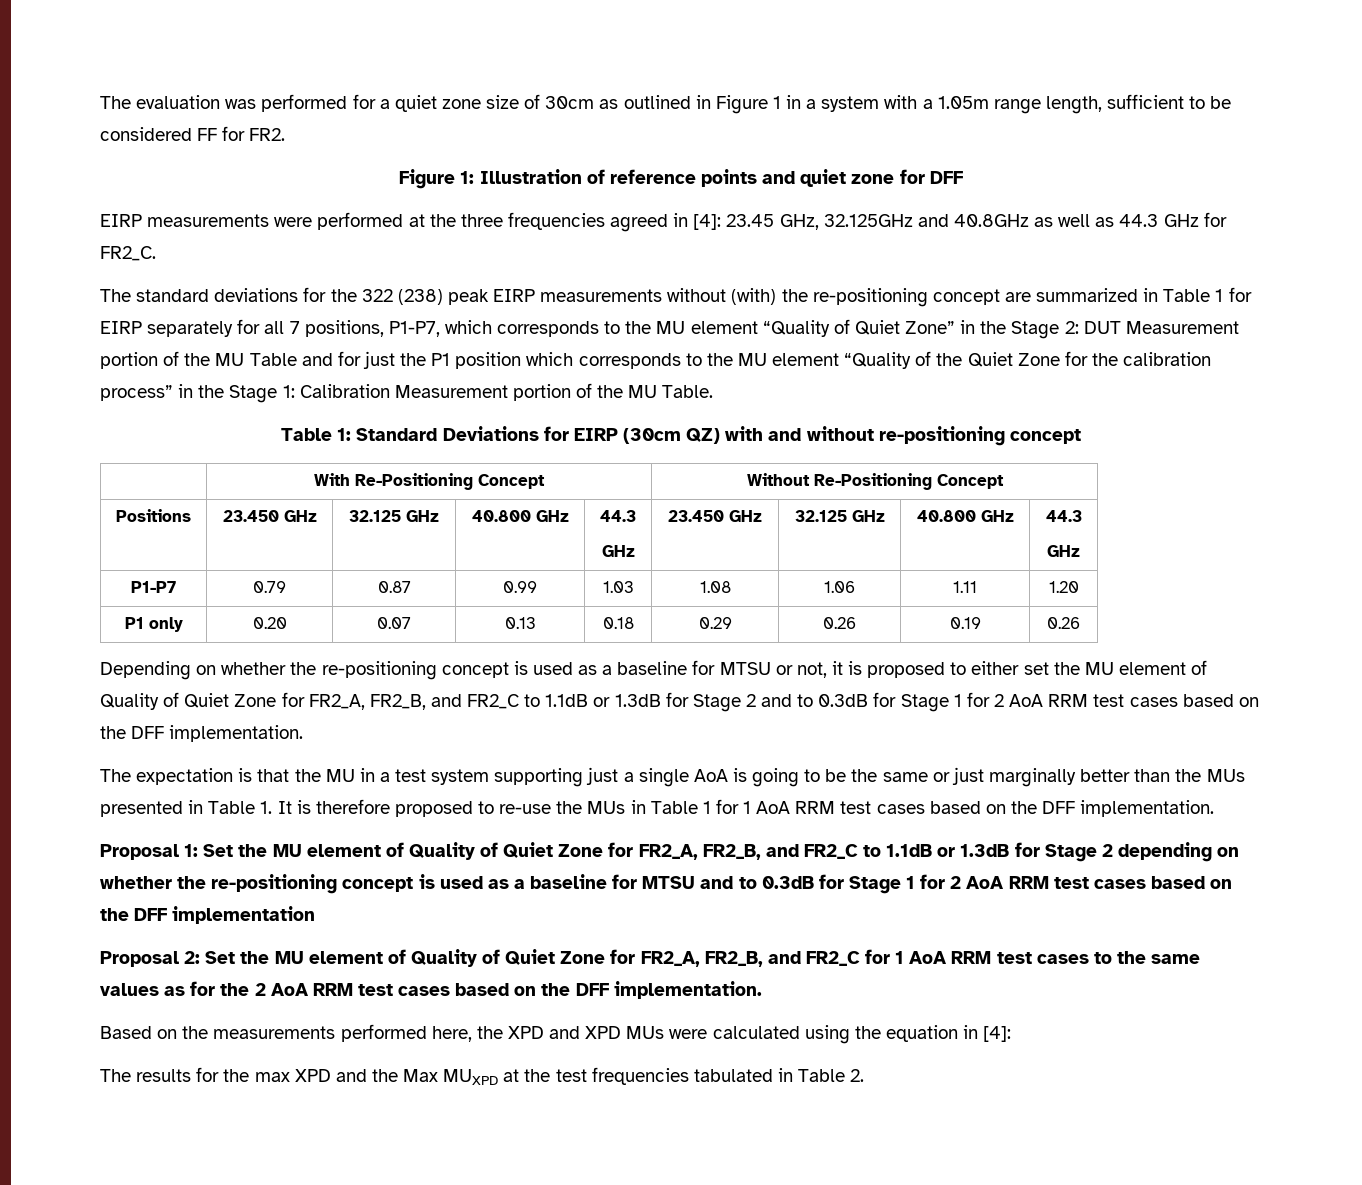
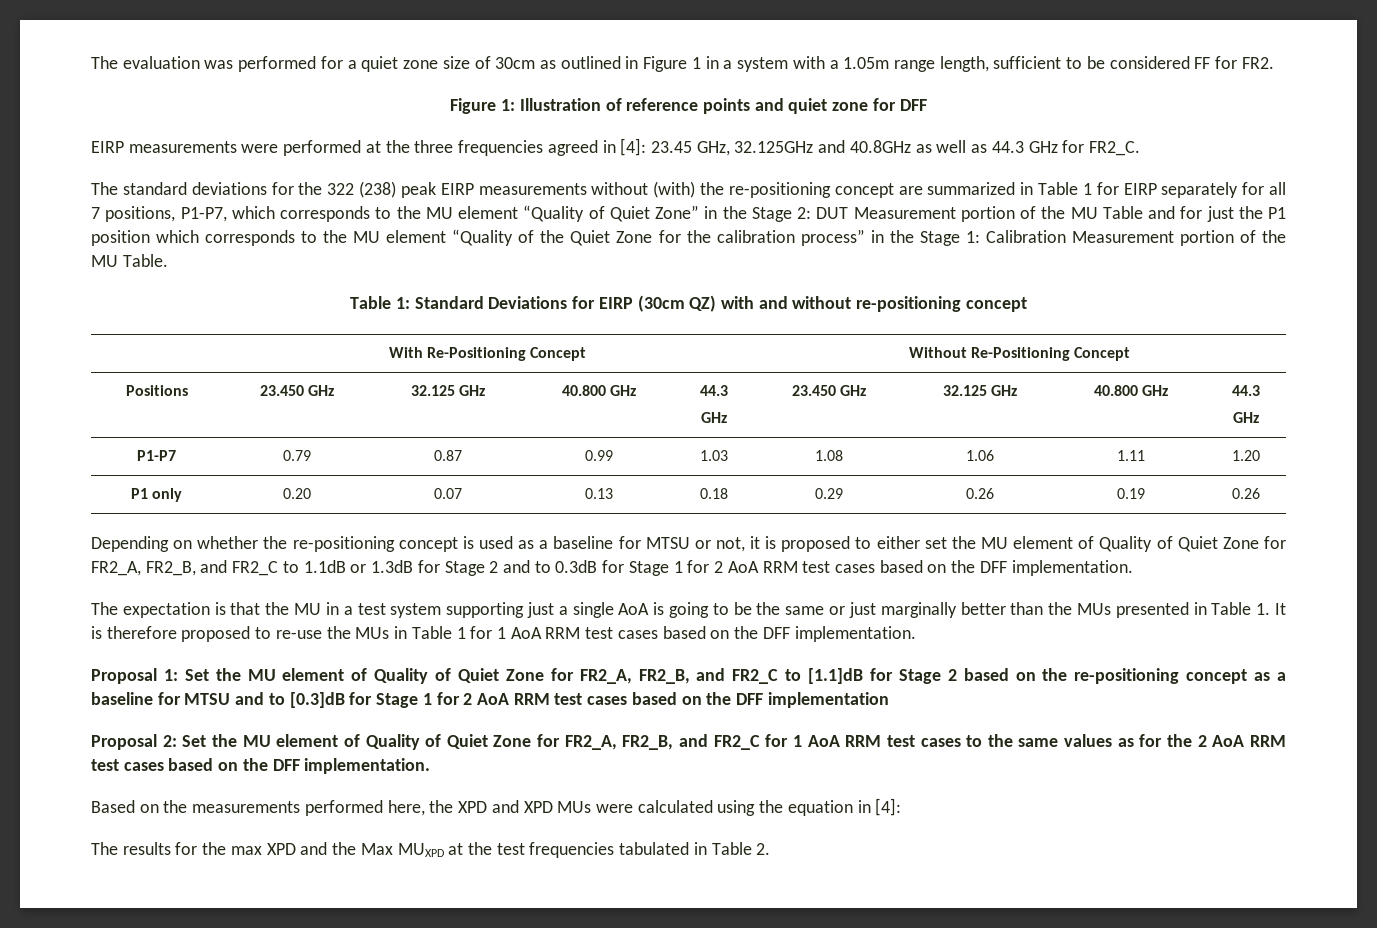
- Proposal 1: Set the MU element of Quality of Quiet Zone for FR2_A, FR2_B, and FR2_C to 1.1dB or 1.3dB for Stage 2 depending on whether the re-positioning concept is used as a baseline for MTSU and to 0.3dB for Stage 1 for 2 AoA RRM test cases based on the DFF implementation
+ Proposal 1: Set the MU element of Quality of Quiet Zone for FR2_A, FR2_B, and FR2_C to [1.1]dB for Stage 2 based on the re-positioning concept as a baseline for MTSU and to [0.3]dB for Stage 1 for 2 AoA RRM test cases based on the DFF implementation

